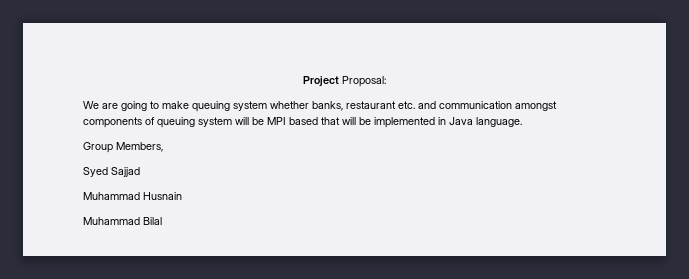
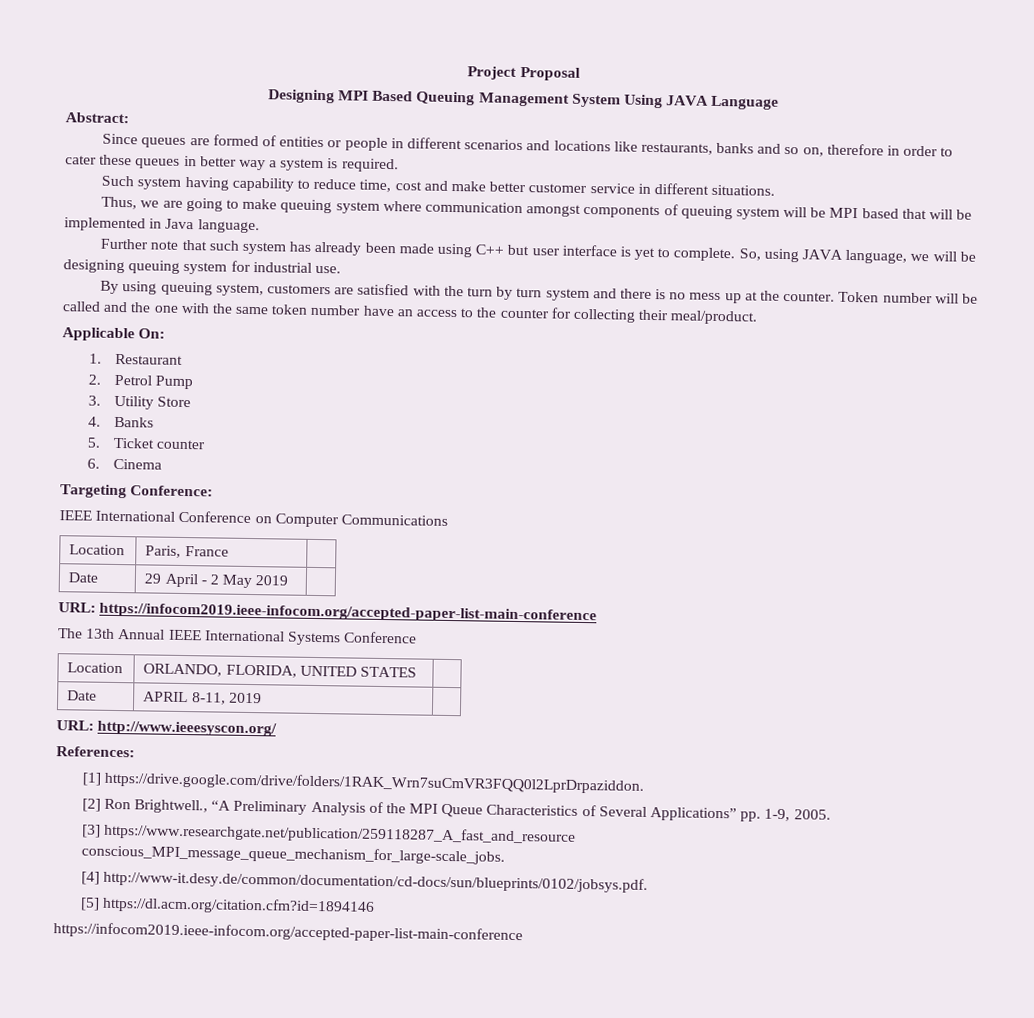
- Project Proposal:
- We are going to make queuing system whether banks, restaurant etc. and communication amongst components of queuing system will be MPI based that will be implemented in Java language.
+ Project Proposal
+ Designing MPI Based Queuing Management System Using JAVA Language
+ Abstract:
+ Since queues are formed of entities or people in different scenarios and locations like restaurants, banks and so on, therefore in order to cater these queues in better way a system is required.
+ Such system having capability to reduce time, cost and make better customer service in different situations.
+ Thus, we are going to make queuing system where communication amongst components of queuing system will be MPI based that will be implemented in Java language.
- Group Members,
- Syed Sajjad
- Muhammad Husnain
- Muhammad Bilal
+ Further note that such system has already been made using C++ but user interface is yet to complete. So, using JAVA language, we will be designing queuing system for industrial use.
+ By using queuing system, customers are satisfied with the turn by turn system and there is no mess up at the counter. Token number will be called and the one with the same token number have an access to the counter for collecting their meal/product.
+ Applicable On:
+ 1. Restaurant
+ 2. Petrol Pump
+ 3. Utility Store
+ 4. Banks
+ 5. Ticket counter
+ 6. Cinema
+ Targeting Conference:
+ IEEE International Conference on Computer Communications
+ Location | Paris, France |
+ Date | 29 April - 2 May 2019 |
+ URL: https://infocom2019.ieee-infocom.org/accepted-paper-list-main-conference
+ The 13th Annual IEEE International Systems Conference
+ Location | ORLANDO, FLORIDA, UNITED STATES |
+ Date | APRIL 8-11, 2019 |
+ URL: http://www.ieeesyscon.org/
+ References:
+ [1] https://drive.google.com/drive/folders/1RAK_Wrn7suCmVR3FQQ0l2LprDrpaziddon.
+ [2] Ron Brightwell., “A Preliminary Analysis of the MPI Queue Characteristics of Several Applications” pp. 1-9, 2005.
+ [3] https://www.researchgate.net/publication/259118287_A_fast_and_resource conscious_MPI_message_queue_mechanism_for_large-scale_jobs.
+ [4] http://www-it.desy.de/common/documentation/cd-docs/sun/blueprints/0102/jobsys.pdf.
+ [5] https://dl.acm.org/citation.cfm?id=1894146
+ https://infocom2019.ieee-infocom.org/accepted-paper-list-main-conference

